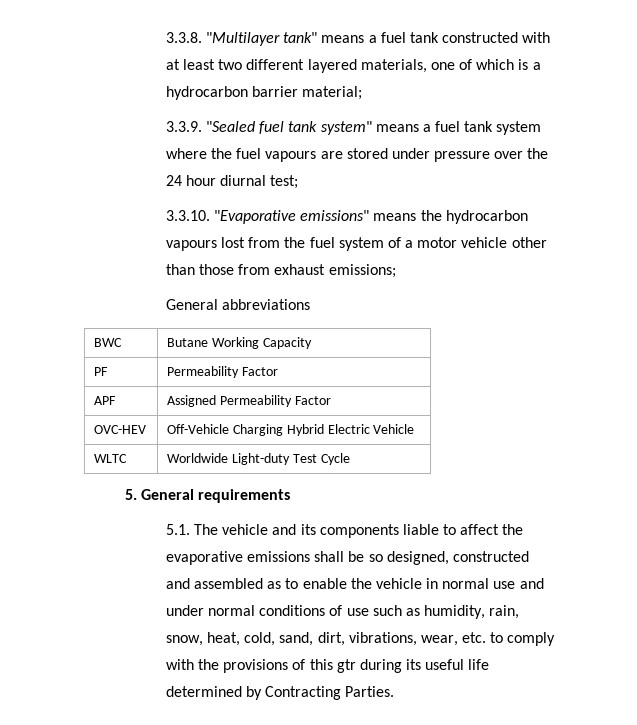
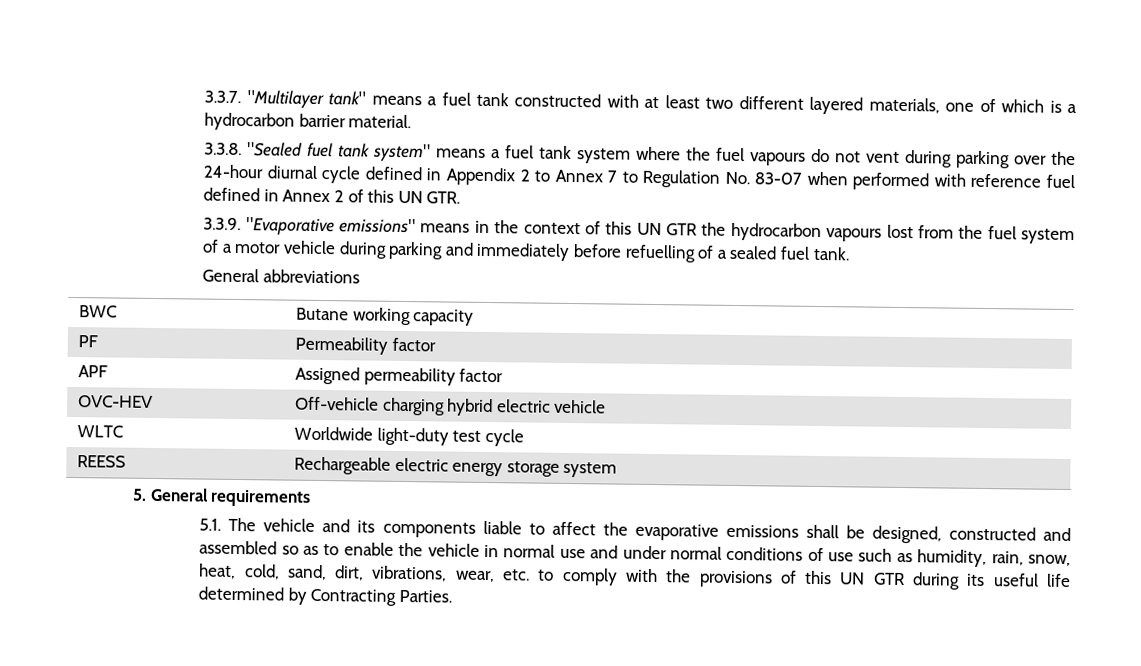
- 3.3.8. "Multilayer tank" means a fuel tank constructed with at least two different layered materials, one of which is a hydrocarbon barrier material;
- 3.3.9. "Sealed fuel tank system" means a fuel tank system where the fuel vapours are stored under pressure over the 24 hour diurnal test;
- 3.3.10. "Evaporative emissions" means the hydrocarbon vapours lost from the fuel system of a motor vehicle other than those from exhaust emissions;
+ 3.3.7. "Multilayer tank" means a fuel tank constructed with at least two different layered materials, one of which is a hydrocarbon barrier material.
+ 3.3.8. "Sealed fuel tank system" means a fuel tank system where the fuel vapours do not vent during parking over the 24-hour diurnal cycle defined in Appendix 2 to Annex 7 to Regulation No. 83-07 when performed with reference fuel defined in Annex 2 of this UN GTR.
+ 3.3.9. "Evaporative emissions" means in the context of this UN GTR the hydrocarbon vapours lost from the fuel system of a motor vehicle during parking and immediately before refuelling of a sealed fuel tank.
- BWC | Butane Working Capacity
+ BWC | Butane working capacity
- PF | Permeability Factor
+ PF | Permeability factor
- APF | Assigned Permeability Factor
+ APF | Assigned permeability factor
- OVC-HEV | Off-Vehicle Charging Hybrid Electric Vehicle
- WLTC | Worldwide Light-duty Test Cycle
+ OVC-HEV | Off-vehicle charging hybrid electric vehicle
+ WLTC | Worldwide light-duty test cycle
+ REESS | Rechargeable electric energy storage system
- 5.1. The vehicle and its components liable to affect the evaporative emissions shall be so designed, constructed and assembled as to enable the vehicle in normal use and under normal conditions of use such as humidity, rain, snow, heat, cold, sand, dirt, vibrations, wear, etc. to comply with the provisions of this gtr during its useful life determined by Contracting Parties.
+ 5.1. The vehicle and its components liable to affect the evaporative emissions shall be designed, constructed and assembled so as to enable the vehicle in normal use and under normal conditions of use such as humidity, rain, snow, heat, cold, sand, dirt, vibrations, wear, etc. to comply with the provisions of this UN GTR during its useful life determined by Contracting Parties.

